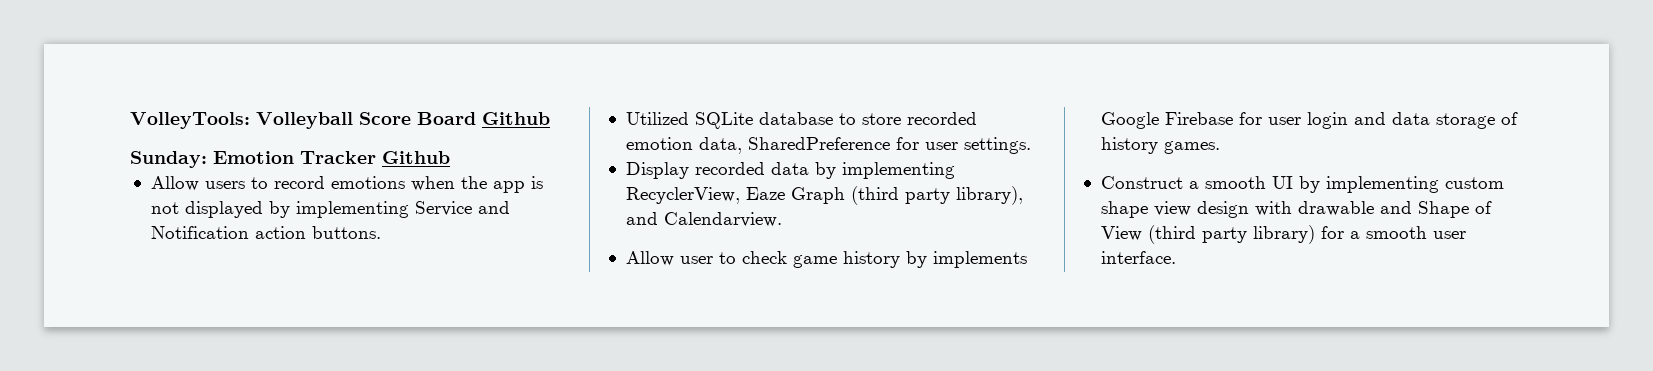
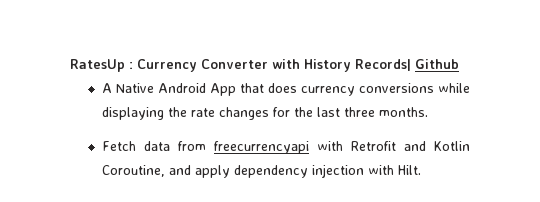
- VolleyTools: Volleyball Score Board Github
- Sunday: Emotion Tracker Github
- Allow users to record emotions when the app is not displayed by implementing Service and Notification action buttons.
- Utilized SQLite database to store recorded emotion data, SharedPreference for user settings.
- Display recorded data by implementing RecyclerView, Eaze Graph (third party library), and Calendarview.
- Allow user to check game history by implements Google Firebase for user login and data storage of history games.
- Construct a smooth UI by implementing custom shape view design with drawable and Shape of View (third party library) for a smooth user interface.
+ RatesUp : Currency Converter with History Records| Github
+ A Native Android App that does currency conversions while displaying the rate changes for the last three months.
+ Fetch data from freecurrencyapi with Retrofit and Kotlin Coroutine, and apply dependency injection with Hilt.

